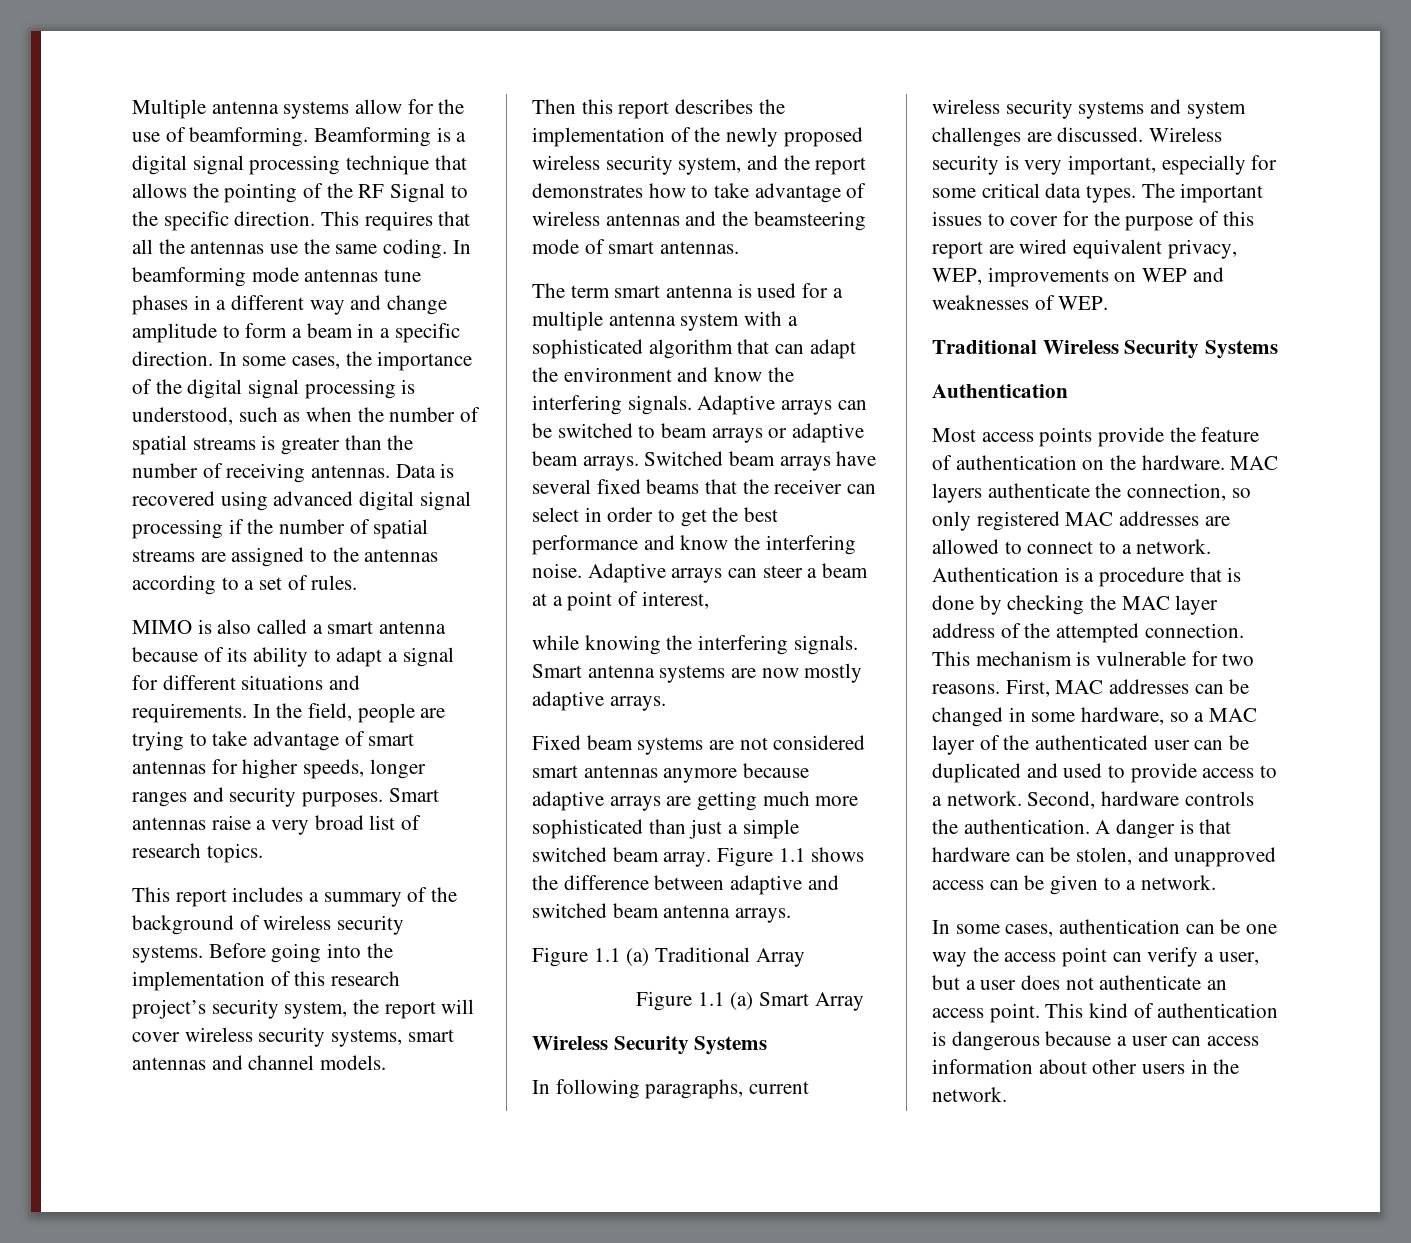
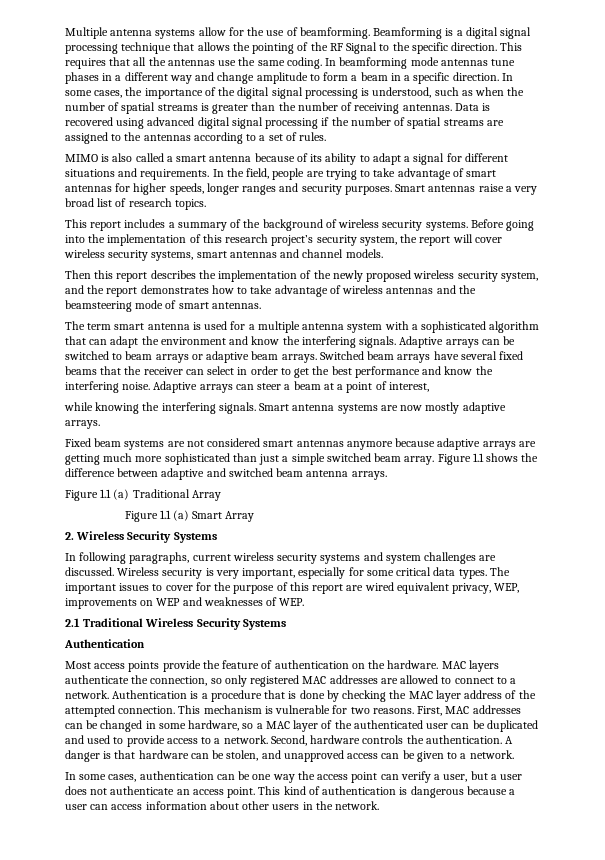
  Figure 1.1 (a) Smart Array
- Wireless Security Systems
+ 2. Wireless Security Systems
- Traditional Wireless Security Systems
+ 2.1 Traditional Wireless Security Systems

